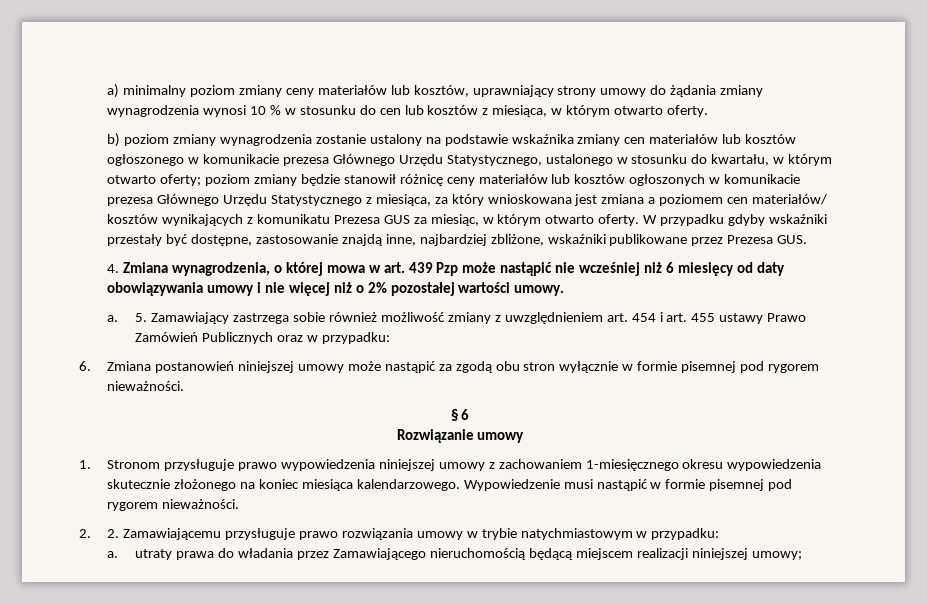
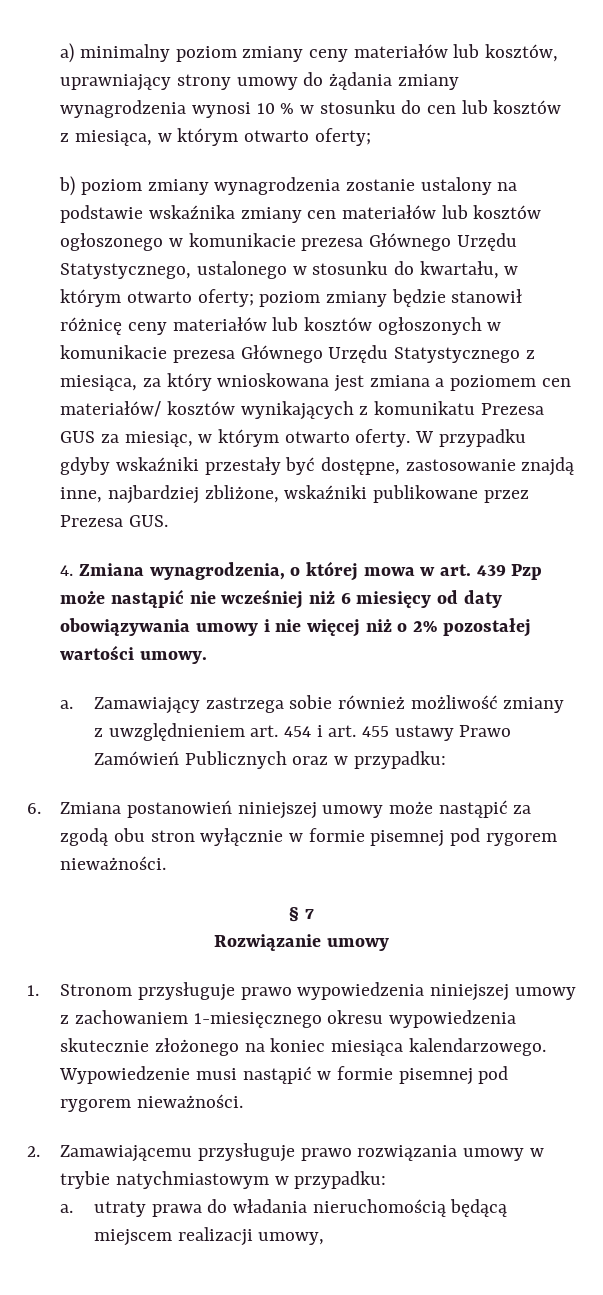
- a) minimalny poziom zmiany ceny materiałów lub kosztów, uprawniający strony umowy do żądania zmiany wynagrodzenia wynosi 10 % w stosunku do cen lub kosztów z miesiąca, w którym otwarto oferty.
+ a) minimalny poziom zmiany ceny materiałów lub kosztów, uprawniający strony umowy do żądania zmiany wynagrodzenia wynosi 10 % w stosunku do cen lub kosztów z miesiąca, w którym otwarto oferty;
- 5. Zamawiający zastrzega sobie również możliwość zmiany z uwzględnieniem art. 454 i art. 455 ustawy Prawo Zamówień Publicznych oraz w przypadku:
+ Zamawiający zastrzega sobie również możliwość zmiany z uwzględnieniem art. 454 i art. 455 ustawy Prawo Zamówień Publicznych oraz w przypadku:
- § 6
+ § 7
- 2. 2. Zamawiającemu przysługuje prawo rozwiązania umowy w trybie natychmiastowym w przypadku:
+ 2. Zamawiającemu przysługuje prawo rozwiązania umowy w trybie natychmiastowym w przypadku:
- a. utraty prawa do władania przez Zamawiającego nieruchomością będącą miejscem realizacji niniejszej umowy;
+ a. utraty prawa do władania nieruchomością będącą miejscem realizacji umowy,

